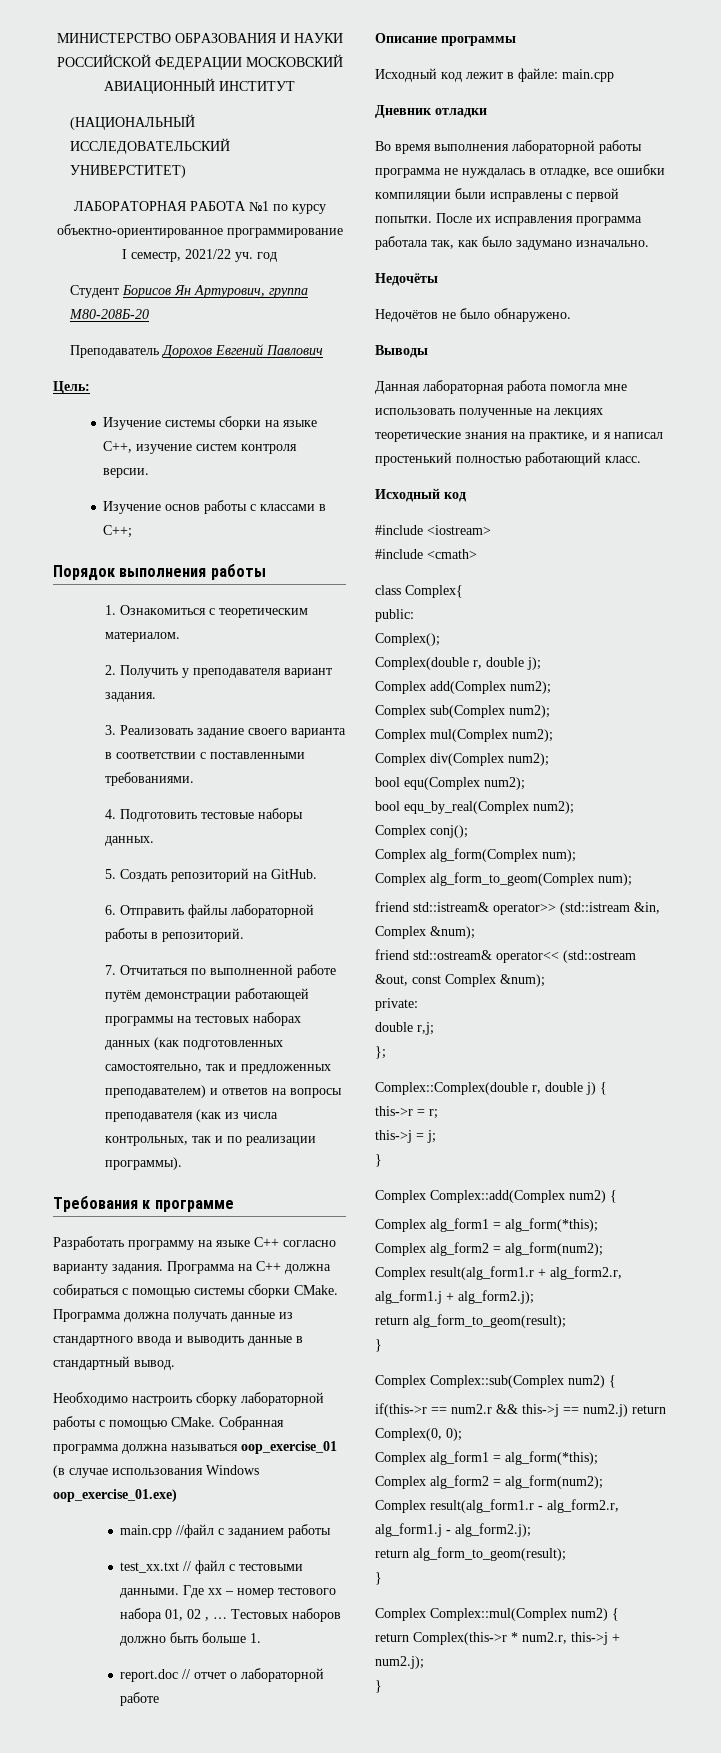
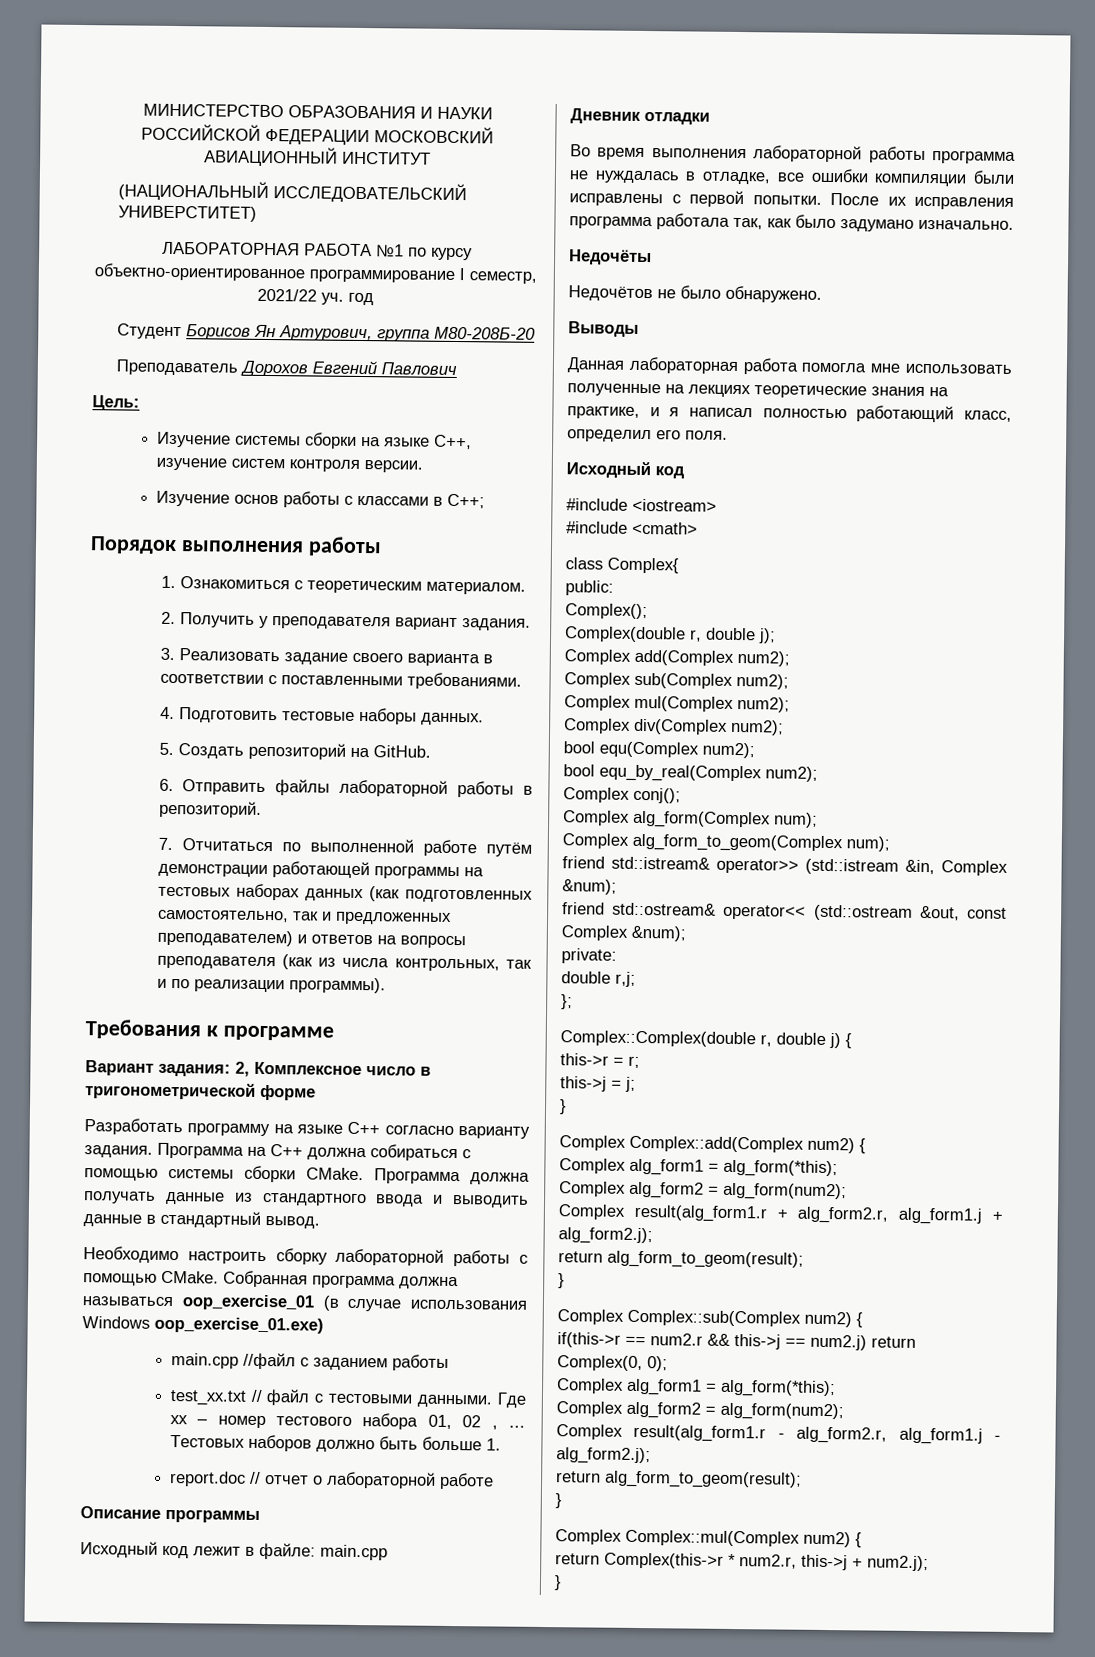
+ Вариант задания: 2, Комплексное число в тригонометрической форме
- Данная лабораторная работа помогла мне использовать полученные на лекциях теоретические знания на практике, и я написал простенький полностью работающий класс.
+ Данная лабораторная работа помогла мне использовать полученные на лекциях теоретические знания на практике, и я написал полностью работающий класс, определил его поля.

